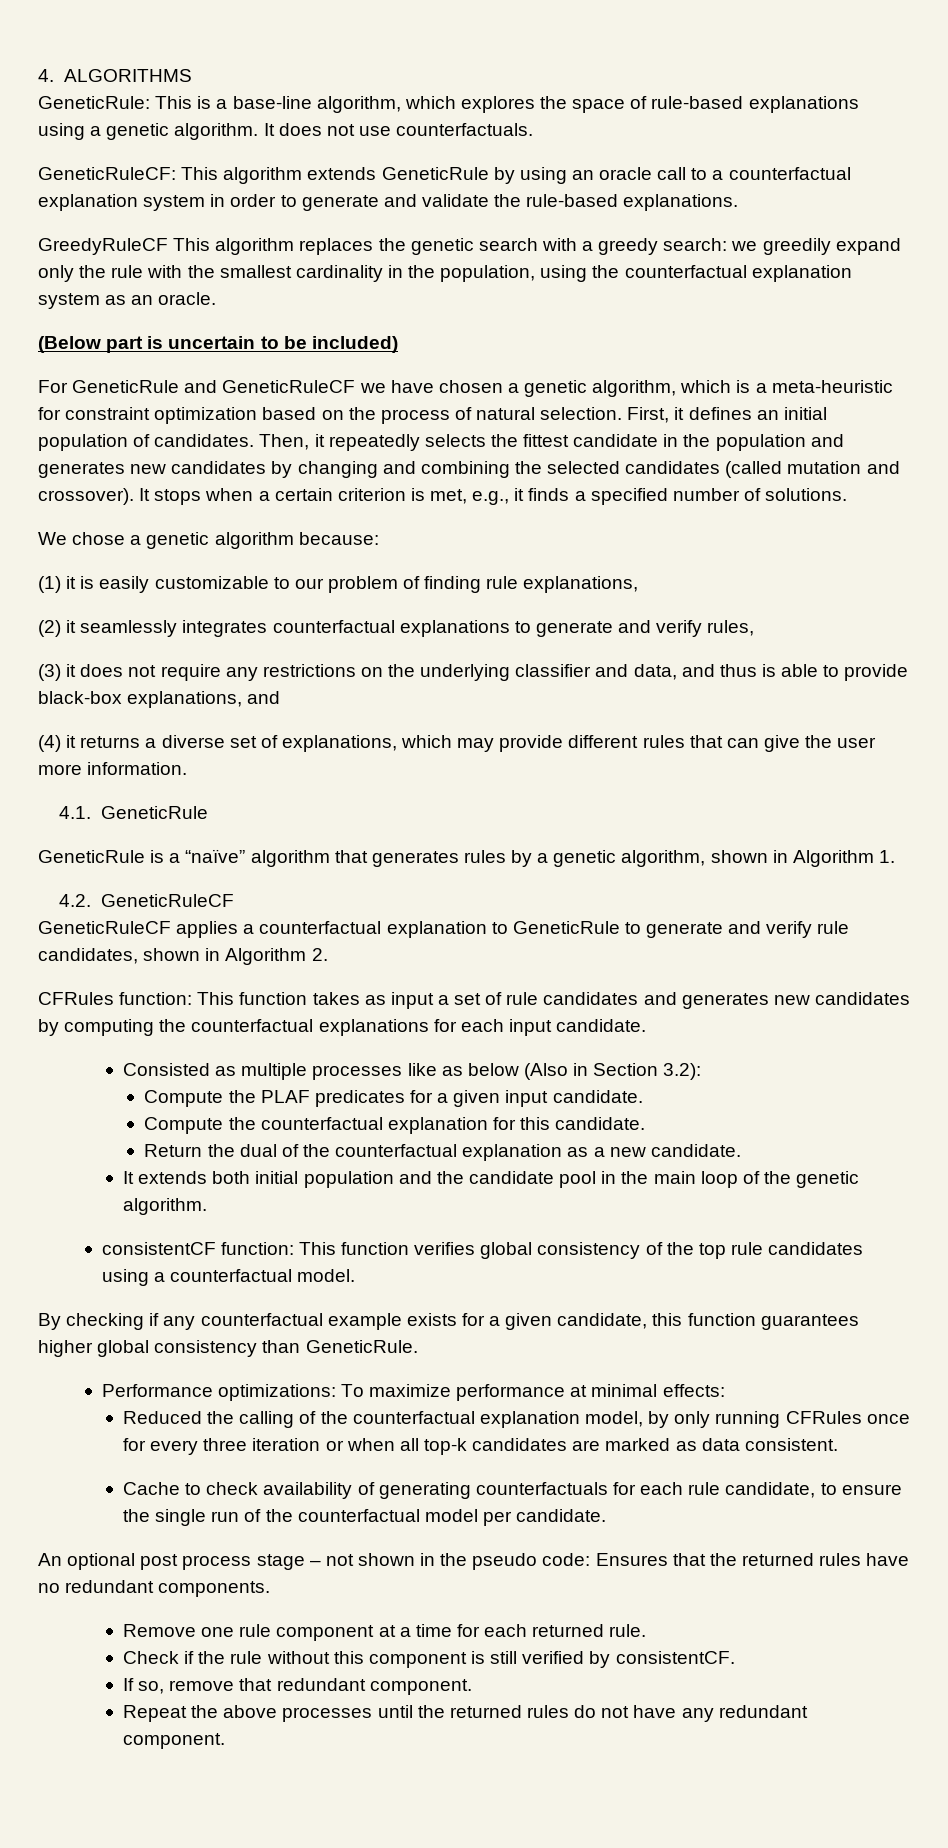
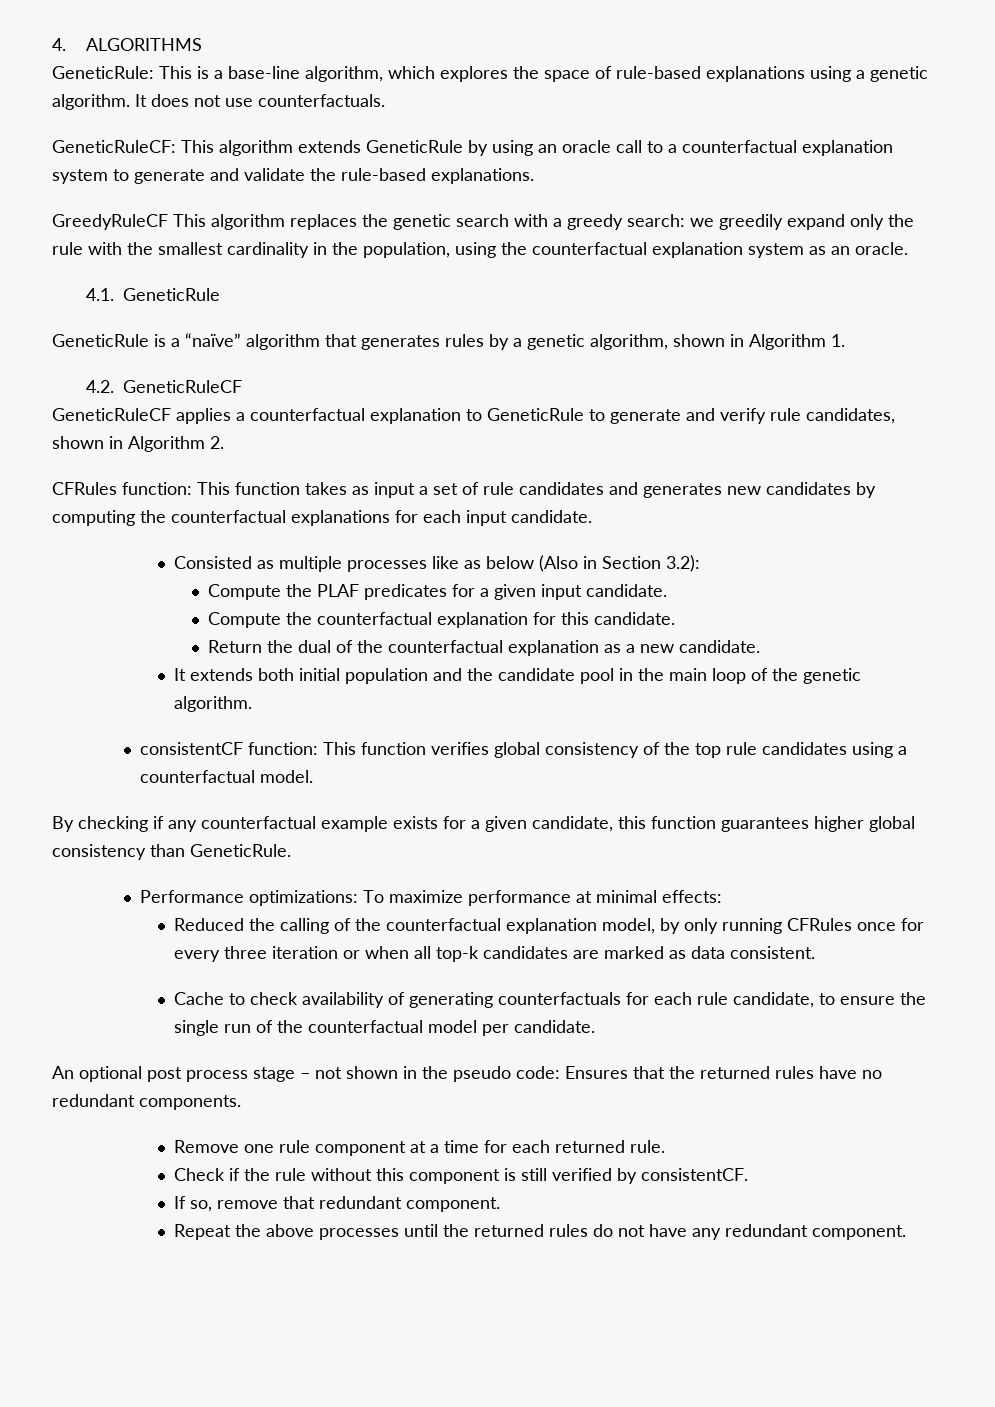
- GeneticRuleCF: This algorithm extends GeneticRule by using an oracle call to a counterfactual explanation system in order to generate and validate the rule-based explanations.
+ GeneticRuleCF: This algorithm extends GeneticRule by using an oracle call to a counterfactual explanation system to generate and validate the rule-based explanations.
- (Below part is uncertain to be included)
- For GeneticRule and GeneticRuleCF we have chosen a genetic algorithm, which is a meta-heuristic for constraint optimization based on the process of natural selection. First, it defines an initial population of candidates. Then, it repeatedly selects the fittest candidate in the population and generates new candidates by changing and combining the selected candidates (called mutation and crossover). It stops when a certain criterion is met, e.g., it finds a specified number of solutions.
- We chose a genetic algorithm because:
- (1) it is easily customizable to our problem of finding rule explanations,
- (2) it seamlessly integrates counterfactual explanations to generate and verify rules,
- (3) it does not require any restrictions on the underlying classifier and data, and thus is able to provide black-box explanations, and
- (4) it returns a diverse set of explanations, which may provide different rules that can give the user more information.

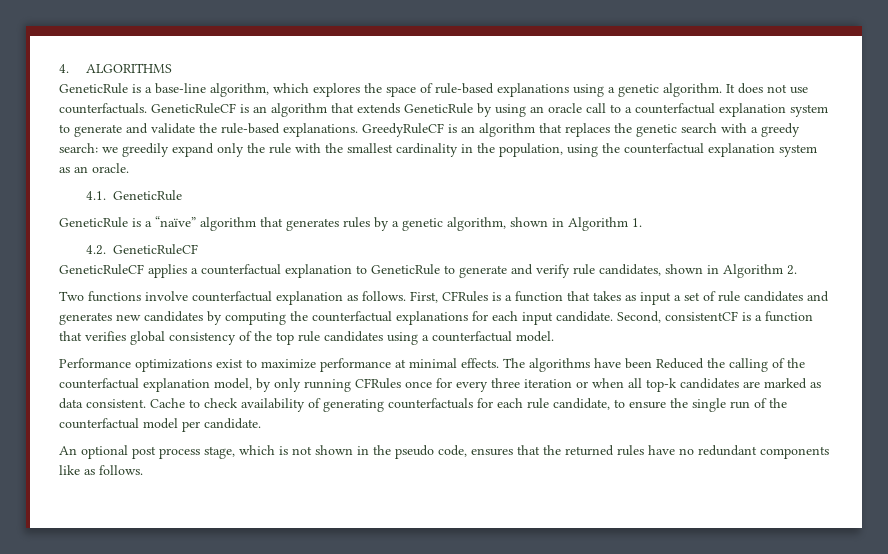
- GeneticRule: This is a base-line algorithm, which explores the space of rule-based explanations using a genetic algorithm.
+ GeneticRule is a base-line algorithm, which explores the space of rule-based explanations using a genetic algorithm.
- It does not use counterfactuals.
- GeneticRuleCF: This algorithm extends GeneticRule by using an oracle call to a counterfactual explanation system to generate and validate the rule-based explanations.
- GreedyRuleCF This algorithm replaces the genetic search with a greedy search: we greedily expand only the rule with the smallest cardinality in the population, using the counterfactual explanation system as an oracle.
+ It does not use counterfactuals. GeneticRuleCF is an algorithm that extends GeneticRule by using an oracle call to a counterfactual explanation system to generate and validate the rule-based explanations. GreedyRuleCF is an algorithm that replaces the genetic search with a greedy search: we greedily expand only the rule with the smallest cardinality in the population, using the counterfactual explanation system as an oracle.
- CFRules function: This function takes as input a set of rule candidates and generates new candidates by computing the counterfactual explanations for each input candidate.
- Consisted as multiple processes like as below (Also in Section 3.2):
- Compute the PLAF predicates for a given input candidate.
- Compute the counterfactual explanation for this candidate.
- Return the dual of the counterfactual explanation as a new candidate.
- It extends both initial population and the candidate pool in the main loop of the genetic algorithm.
- consistentCF function: This function verifies global consistency of the top rule candidates using a counterfactual model.
+ Two functions involve counterfactual explanation as follows. First, CFRules is a function that takes as input a set of rule candidates and generates new candidates by computing the counterfactual explanations for each input candidate. Second, consistentCF is a function that verifies global consistency of the top rule candidates using a counterfactual model.
- By checking if any counterfactual example exists for a given candidate, this function guarantees higher global consistency than GeneticRule.
- Performance optimizations: To maximize performance at minimal effects:
- Reduced the calling of the counterfactual explanation model, by only running CFRules once for every three iteration or when all top-k candidates are marked as data consistent.
- Cache to check availability of generating counterfactuals for each rule candidate, to ensure the single run of the counterfactual model per candidate.
+ Performance optimizations exist to maximize performance at minimal effects. The algorithms have been Reduced the calling of the counterfactual explanation model, by only running CFRules once for every three iteration or when all top-k candidates are marked as data consistent. Cache to check availability of generating counterfactuals for each rule candidate, to ensure the single run of the counterfactual model per candidate.
- An optional post process stage – not shown in the pseudo code: Ensures that the returned rules have no redundant components.
- Remove one rule component at a time for each returned rule.
- Check if the rule without this component is still verified by consistentCF.
- If so, remove that redundant component.
- Repeat the above processes until the returned rules do not have any redundant component.
+ An optional post process stage, which is not shown in the pseudo code, ensures that the returned rules have no redundant components like as follows.

